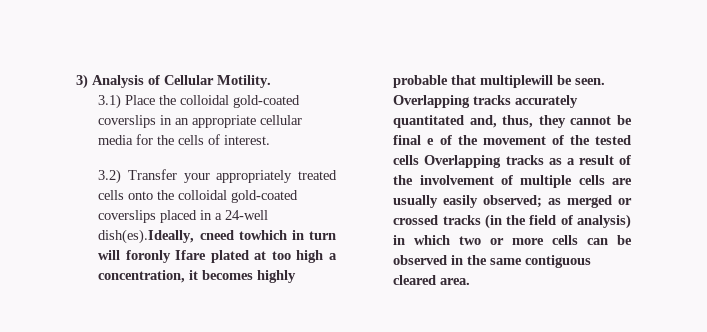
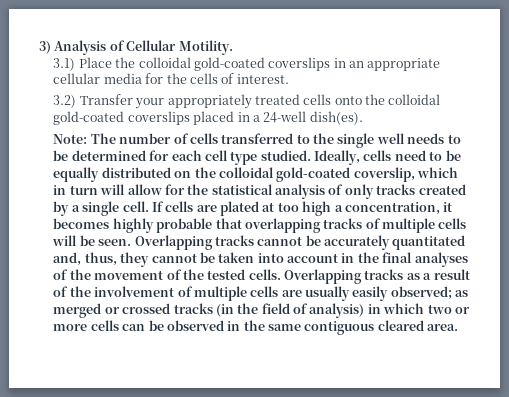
- 3.2) Transfer your appropriately treated cells onto the colloidal gold-coated coverslips placed in a 24-well dish(es).Ideally, cneed towhich in turn will foronly Ifare plated at too high a concentration, it becomes highly probable that multiplewill be seen.
+ 3.2) Transfer your appropriately treated cells onto the colloidal gold-coated coverslips placed in a 24-well dish(es).
+ Note: The number of cells transferred to the single well needs to be determined for each cell type studied. Ideally, cells need to be equally distributed on the colloidal gold-coated coverslip, which in turn will allow for the statistical analysis of only tracks created by a single cell. If cells are plated at too high a concentration, it becomes highly probable that overlapping tracks of multiple cells will be seen.
- Overlapping tracks accurately quantitated and, thus, they cannot be final e of the movement of the tested cells Overlapping tracks as a result of the involvement of multiple cells are usually easily observed; as merged or crossed tracks (in the field of analysis) in which two or more cells can be observed in the same contiguous cleared area.
+ Overlapping tracks cannot be accurately quantitated and, thus, they cannot be taken into account in the final analyses of the movement of the tested cells. Overlapping tracks as a result of the involvement of multiple cells are usually easily observed; as merged or crossed tracks (in the field of analysis) in which two or more cells can be observed in the same contiguous cleared area.

